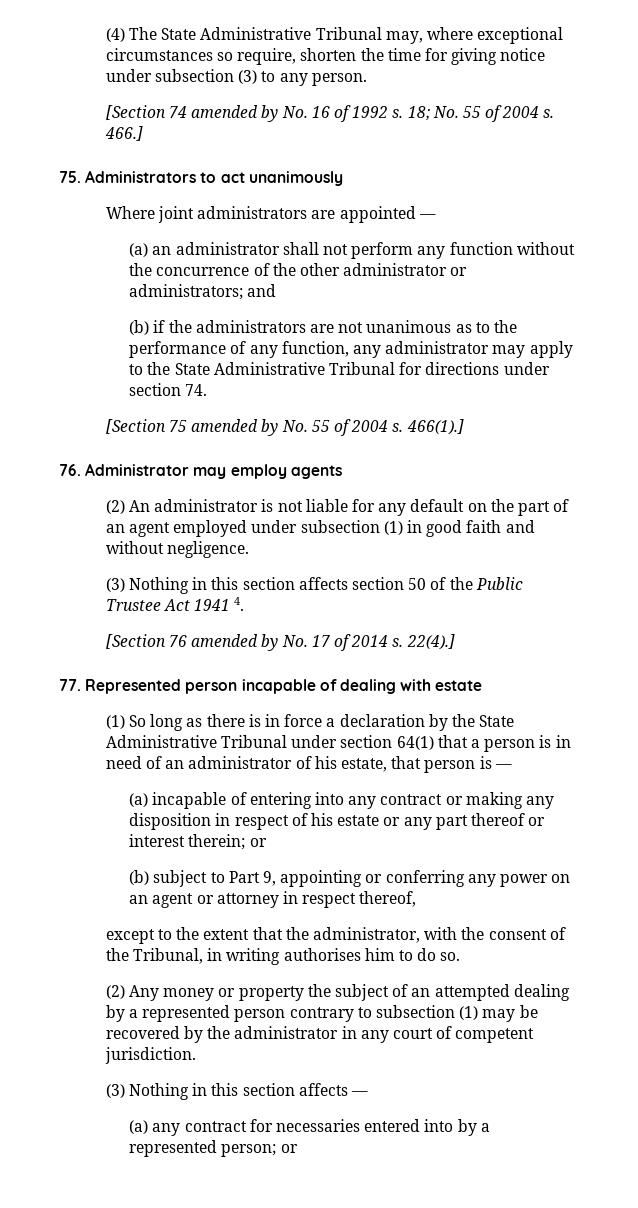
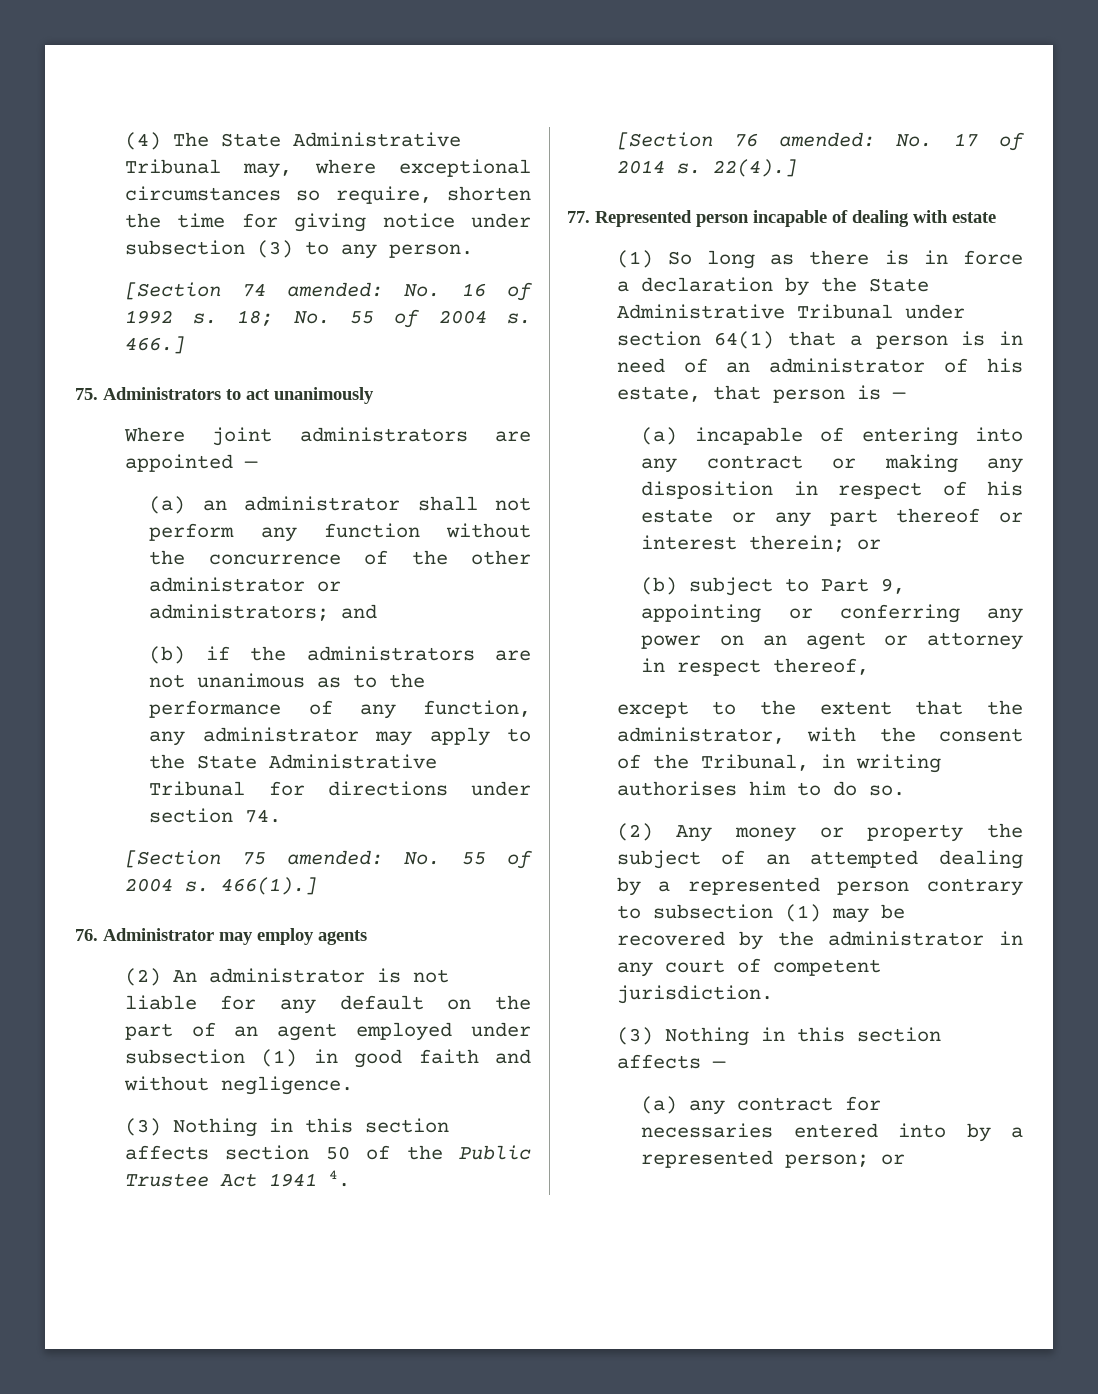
- [Section 74 amended by No. 16 of 1992 s.
+ [Section 74 amended: No. 16 of 1992 s.
- [Section 75 amended by No. 55 of 2004 s.
+ [Section 75 amended: No. 55 of 2004 s.
- [Section 76 amended by No. 17 of 2014 s.
+ [Section 76 amended: No. 17 of 2014 s.

